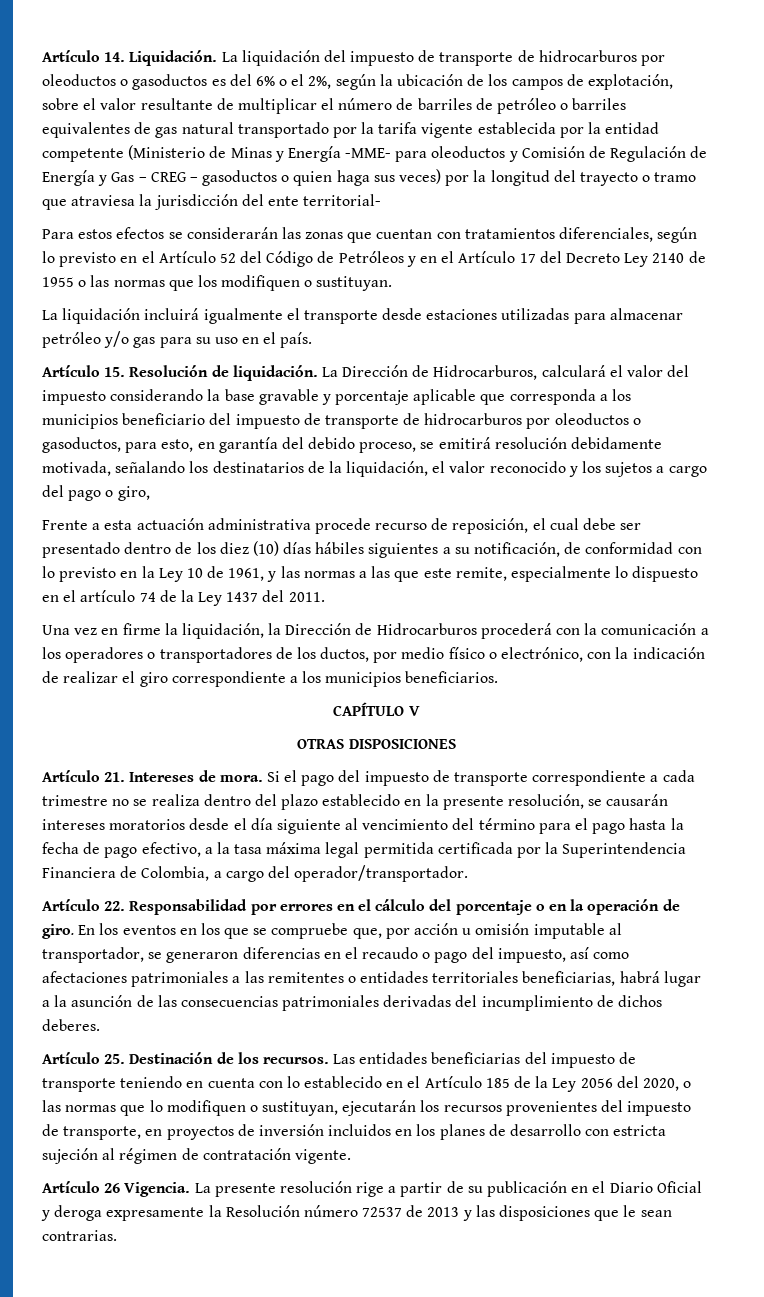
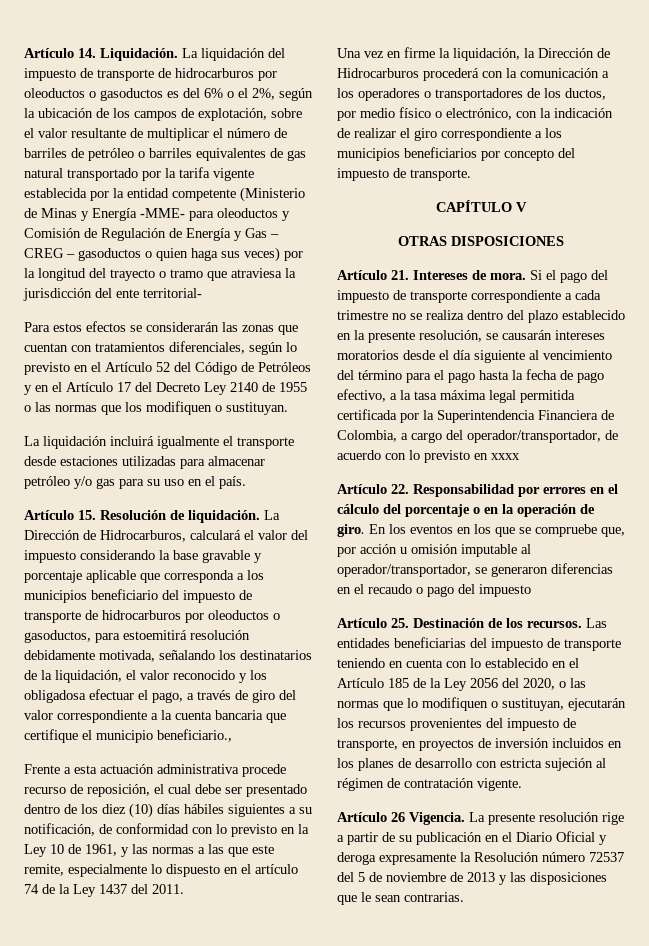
- La Dirección de Hidrocarburos, calculará el valor del impuesto considerando la base gravable y porcentaje aplicable que corresponda a los municipios beneficiario del impuesto de transporte de hidrocarburos por oleoductos o gasoductos, para esto, en garantía del debido proceso, se emitirá resolución debidamente motivada, señalando los destinatarios de la liquidación, el valor reconocido y los sujetos a cargo del pago o giro,
+ La Dirección de Hidrocarburos, calculará el valor del impuesto considerando la base gravable y porcentaje aplicable que corresponda a los municipios beneficiario del impuesto de transporte de hidrocarburos por oleoductos o gasoductos, para estoemitirá resolución debidamente motivada, señalando los destinatarios de la liquidación, el valor reconocido y los obligadosa efectuar el pago, a través de giro del valor correspondiente a la cuenta bancaria que certifique el municipio beneficiario.,
- Una vez en firme la liquidación, la Dirección de Hidrocarburos procederá con la comunicación a los operadores o transportadores de los ductos, por medio físico o electrónico, con la indicación de realizar el giro correspondiente a los municipios beneficiarios.
+ Una vez en firme la liquidación, la Dirección de Hidrocarburos procederá con la comunicación a los operadores o transportadores de los ductos, por medio físico o electrónico, con la indicación de realizar el giro correspondiente a los municipios beneficiarios por concepto del impuesto de transporte.
- Si el pago del impuesto de transporte correspondiente a cada trimestre no se realiza dentro del plazo establecido en la presente resolución, se causarán intereses moratorios desde el día siguiente al vencimiento del término para el pago hasta la fecha de pago efectivo, a la tasa máxima legal permitida certificada por la Superintendencia Financiera de Colombia, a cargo del operador/transportador.
+ Si el pago del impuesto de transporte correspondiente a cada trimestre no se realiza dentro del plazo establecido en la presente resolución, se causarán intereses moratorios desde el día siguiente al vencimiento del término para el pago hasta la fecha de pago efectivo, a la tasa máxima legal permitida certificada por la Superintendencia Financiera de Colombia, a cargo del operador/transportador, de acuerdo con lo previsto en xxxx
- En los eventos en los que se compruebe que, por acción u omisión imputable al transportador, se generaron diferencias en el recaudo o pago del impuesto, así como afectaciones patrimoniales a las remitentes o entidades territoriales beneficiarias, habrá lugar a la asunción de las consecuencias patrimoniales derivadas del incumplimiento de dichos deberes.
+ En los eventos en los que se compruebe que, por acción u omisión imputable al operador/transportador, se generaron diferencias en el recaudo o pago del impuesto
- La presente resolución rige a partir de su publicación en el Diario Oficial y deroga expresamente la Resolución número 72537 de 2013 y las disposiciones que le sean contrarias.
+ La presente resolución rige a partir de su publicación en el Diario Oficial y deroga expresamente la Resolución número 72537 del 5 de noviembre de 2013 y las disposiciones que le sean contrarias.

